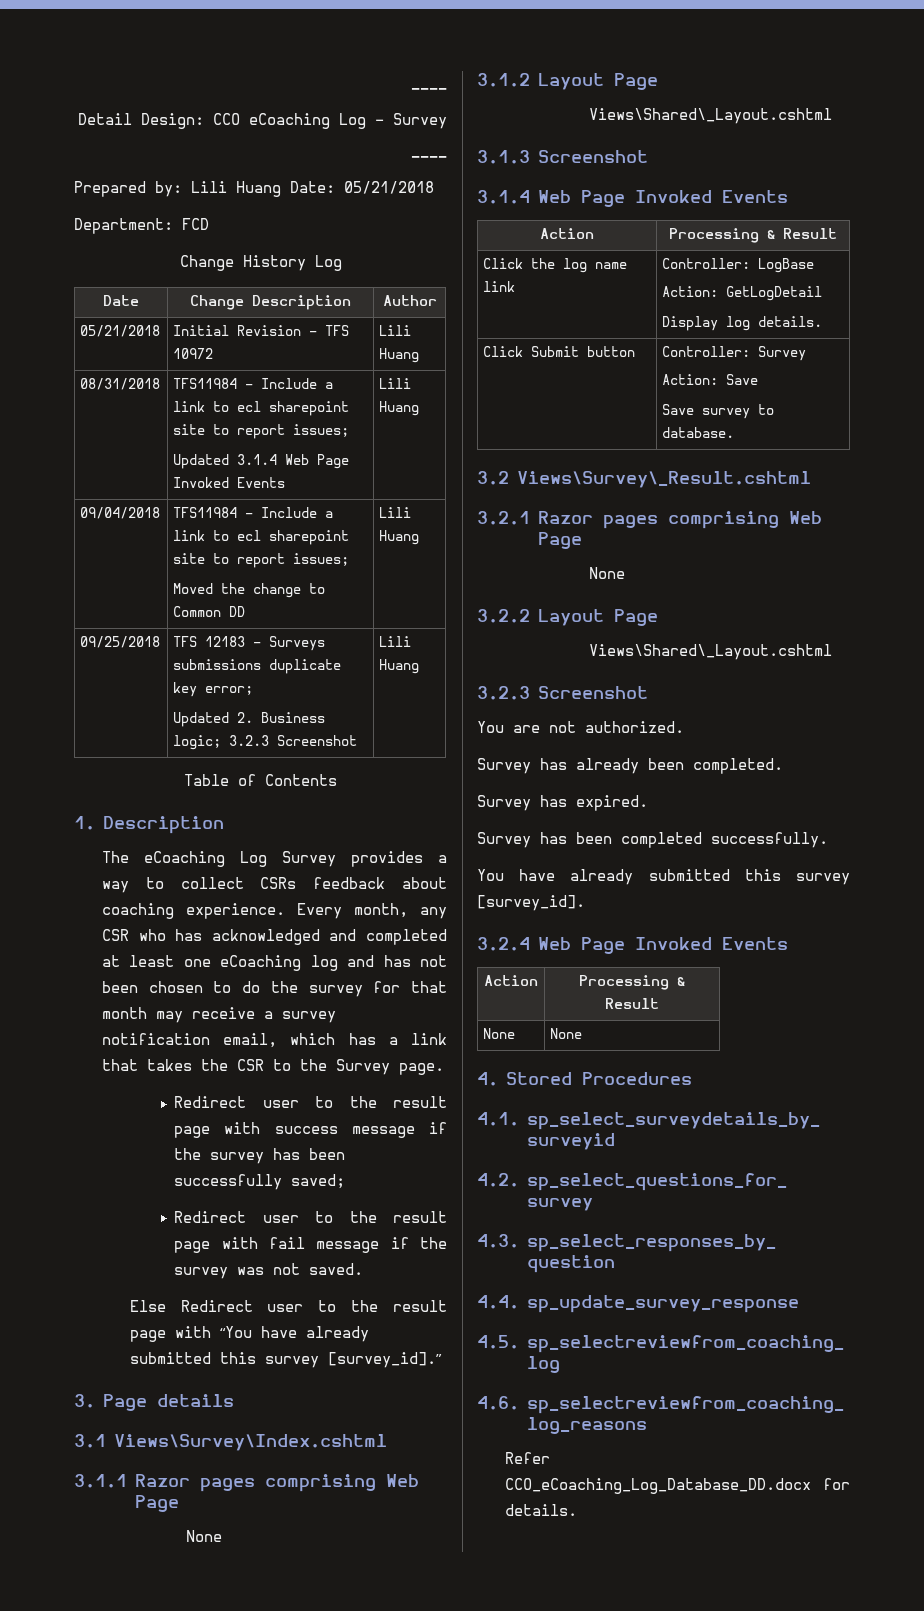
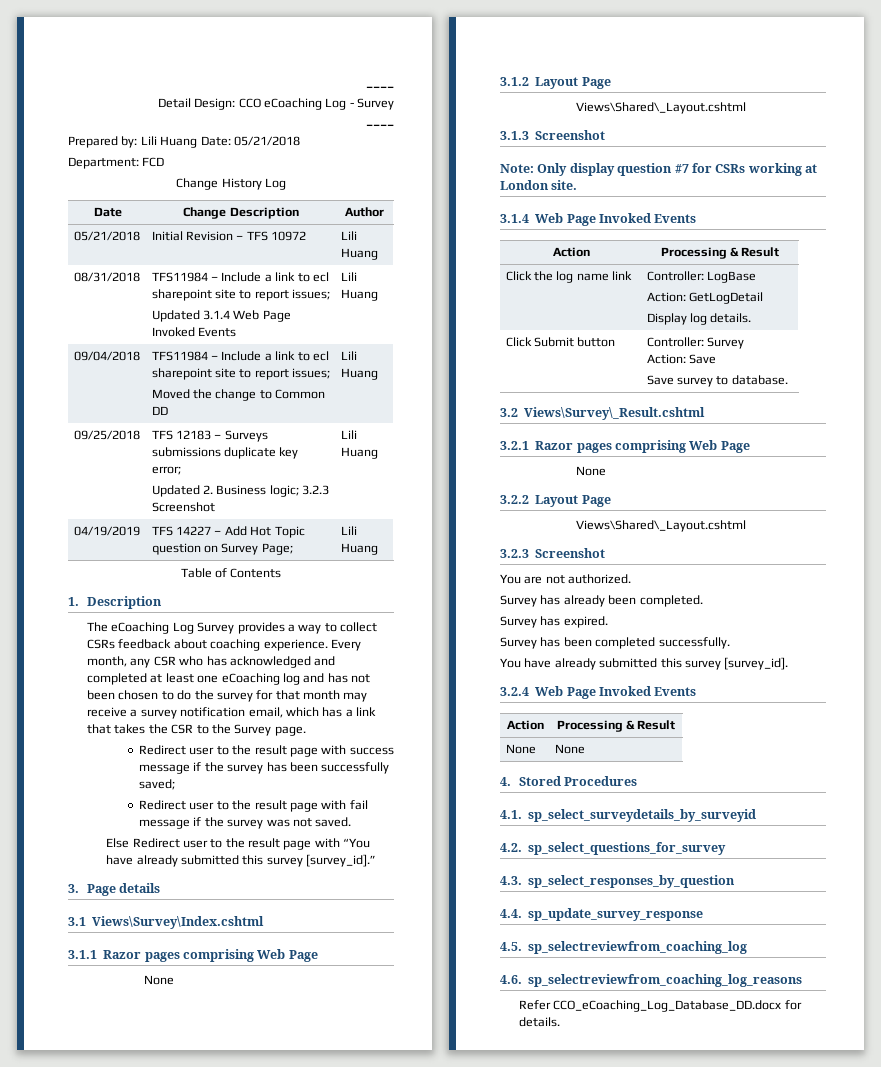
+ 04/19/2019 | TFS 14227 – Add Hot Topic question on Survey Page; | Lili Huang
+ Note: Only display question #7 for CSRs working at London site.

